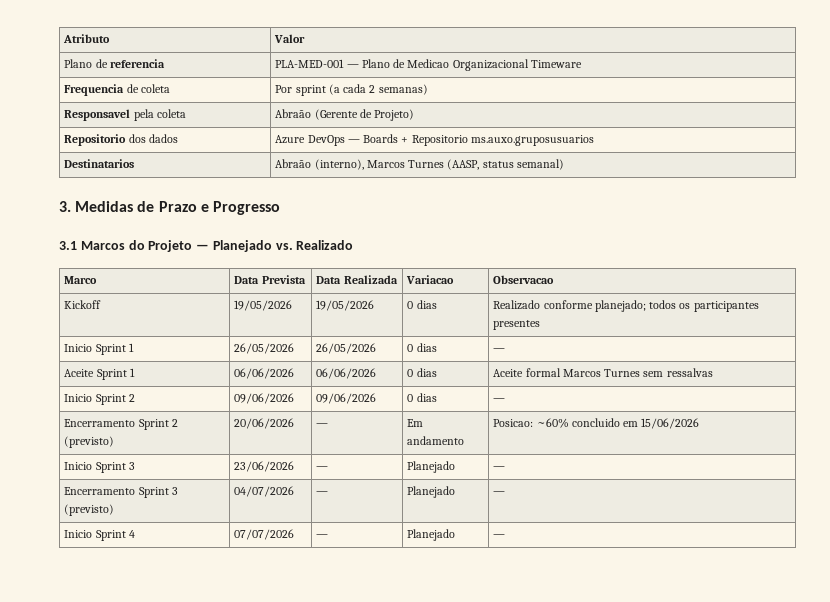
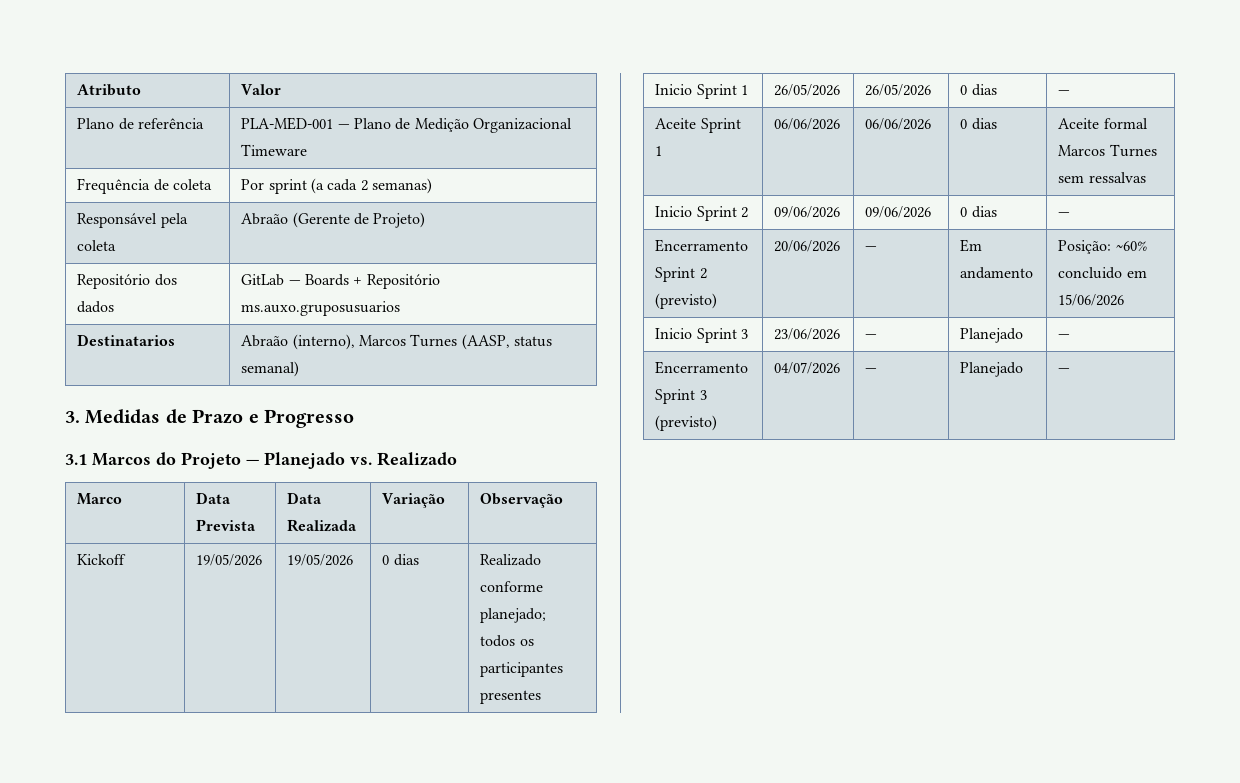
- Plano de referencia | PLA-MED-001 — Plano de Medicao Organizacional Timeware
+ Plano de referência | PLA-MED-001 — Plano de Medição Organizacional Timeware
- Frequencia de coleta | Por sprint (a cada 2 semanas)
+ Frequência de coleta | Por sprint (a cada 2 semanas)
- Responsavel pela coleta | Abraão (Gerente de Projeto)
+ Responsável pela coleta | Abraão (Gerente de Projeto)
- Repositorio dos dados | Azure DevOps — Boards + Repositorio ms.auxo.gruposusuarios
+ Repositório dos dados | GitLab — Boards + Repositório ms.auxo.gruposusuarios
- Marco | Data Prevista | Data Realizada | Variacao | Observacao
+ Marco | Data Prevista | Data Realizada | Variação | Observação
- Encerramento Sprint 2 (previsto) | 20/06/2026 | — | Em andamento | Posicao: ~60% concluido em 15/06/2026
+ Encerramento Sprint 2 (previsto) | 20/06/2026 | — | Em andamento | Posição: ~60% concluido em 15/06/2026
- Inicio Sprint 4 | 07/07/2026 | — | Planejado | —

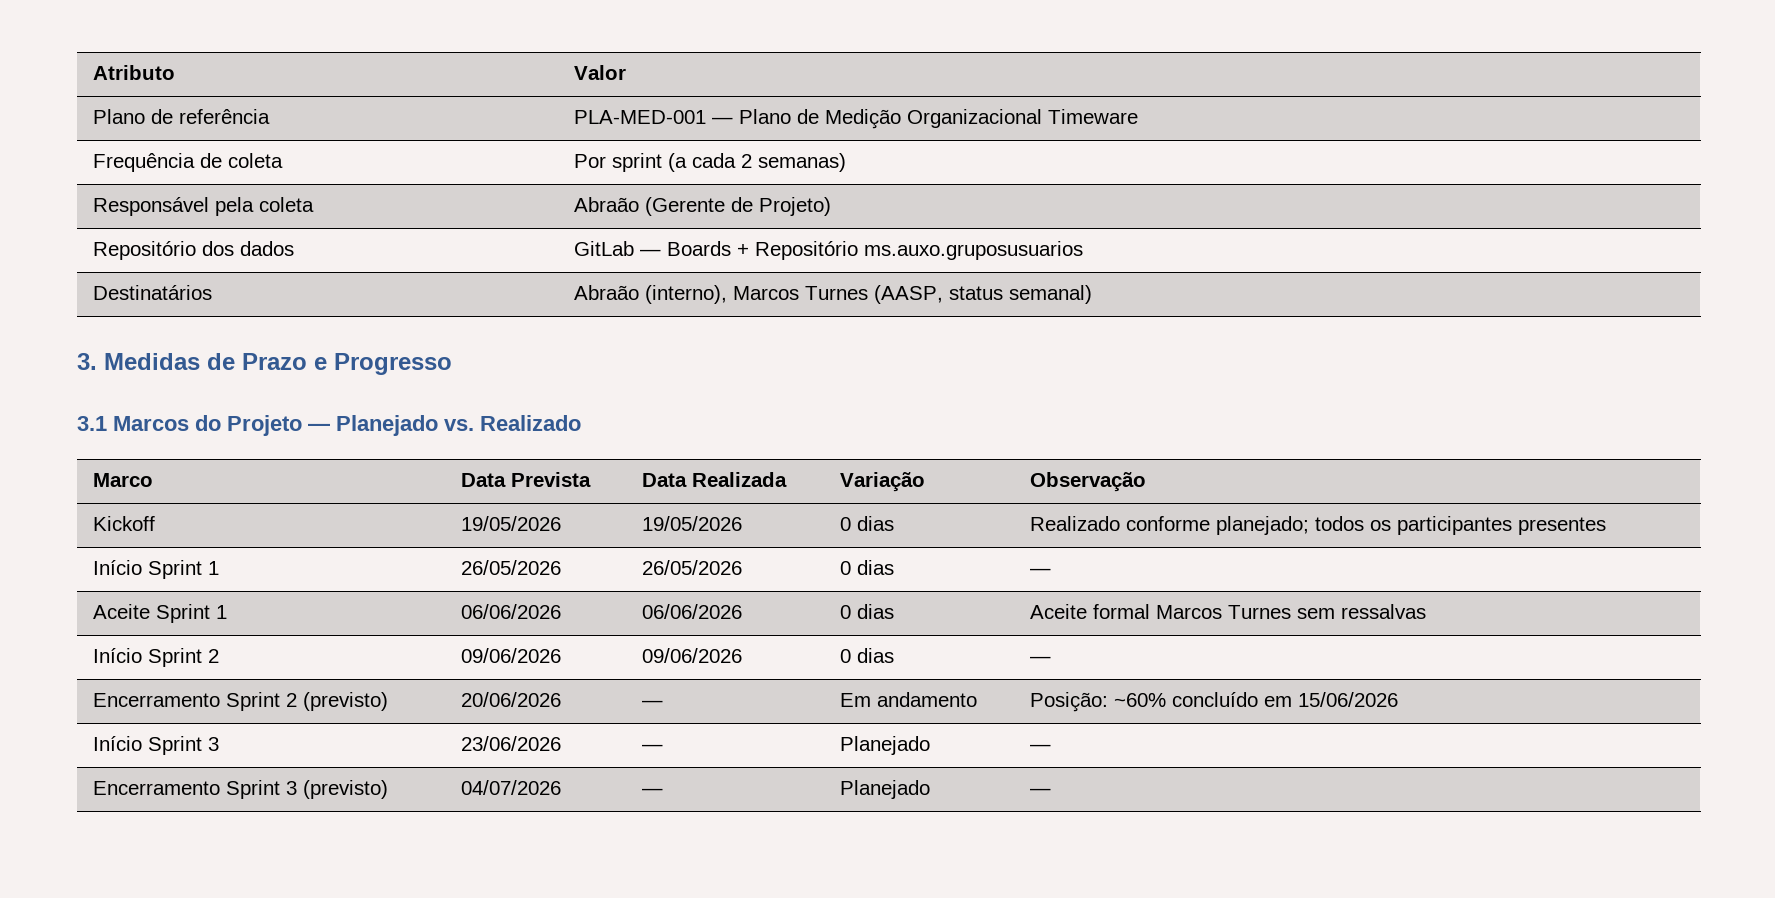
- Destinatarios | Abraão (interno), Marcos Turnes (AASP, status semanal)
+ Destinatários | Abraão (interno), Marcos Turnes (AASP, status semanal)
- Inicio Sprint 1 | 26/05/2026 | 26/05/2026 | 0 dias | —
+ Início Sprint 1 | 26/05/2026 | 26/05/2026 | 0 dias | —
- Inicio Sprint 2 | 09/06/2026 | 09/06/2026 | 0 dias | —
+ Início Sprint 2 | 09/06/2026 | 09/06/2026 | 0 dias | —
- Encerramento Sprint 2 (previsto) | 20/06/2026 | — | Em andamento | Posição: ~60% concluido em 15/06/2026
+ Encerramento Sprint 2 (previsto) | 20/06/2026 | — | Em andamento | Posição: ~60% concluído em 15/06/2026
- Inicio Sprint 3 | 23/06/2026 | — | Planejado | —
+ Início Sprint 3 | 23/06/2026 | — | Planejado | —

